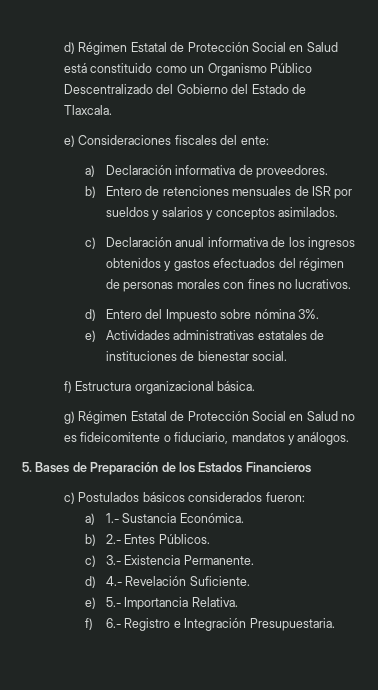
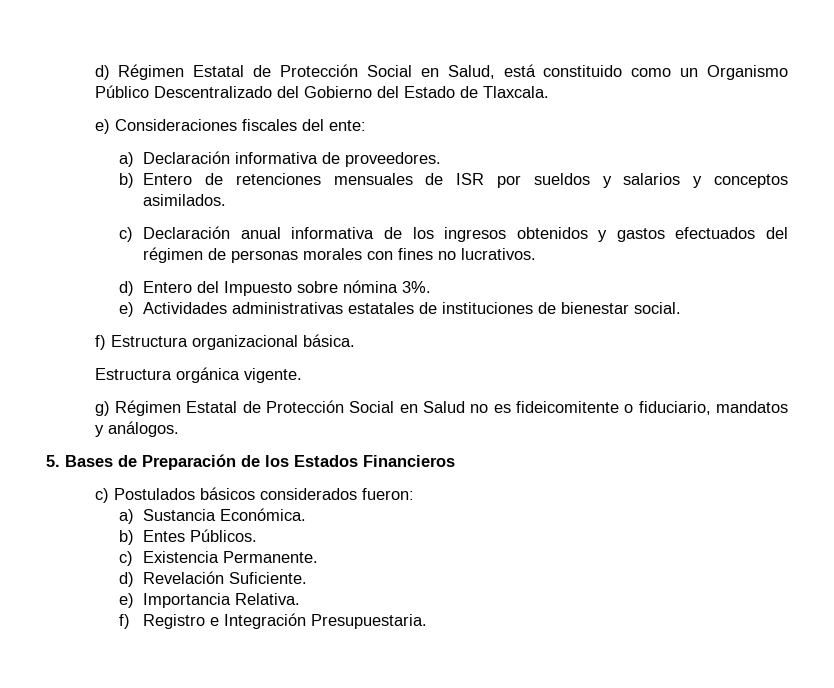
- d) Régimen Estatal de Protección Social en Salud está constituido como un Organismo Público Descentralizado del Gobierno del Estado de Tlaxcala.
+ d) Régimen Estatal de Protección Social en Salud, está constituido como un Organismo Público Descentralizado del Gobierno del Estado de Tlaxcala.
+ Estructura orgánica vigente.
- a) 1.- Sustancia Económica.
+ a) Sustancia Económica.
- b) 2.- Entes Públicos.
+ b) Entes Públicos.
- c) 3.- Existencia Permanente.
+ c) Existencia Permanente.
- d) 4.- Revelación Suficiente.
+ d) Revelación Suficiente.
- e) 5.- Importancia Relativa.
+ e) Importancia Relativa.
- f) 6.- Registro e Integración Presupuestaria.
+ f) Registro e Integración Presupuestaria.

